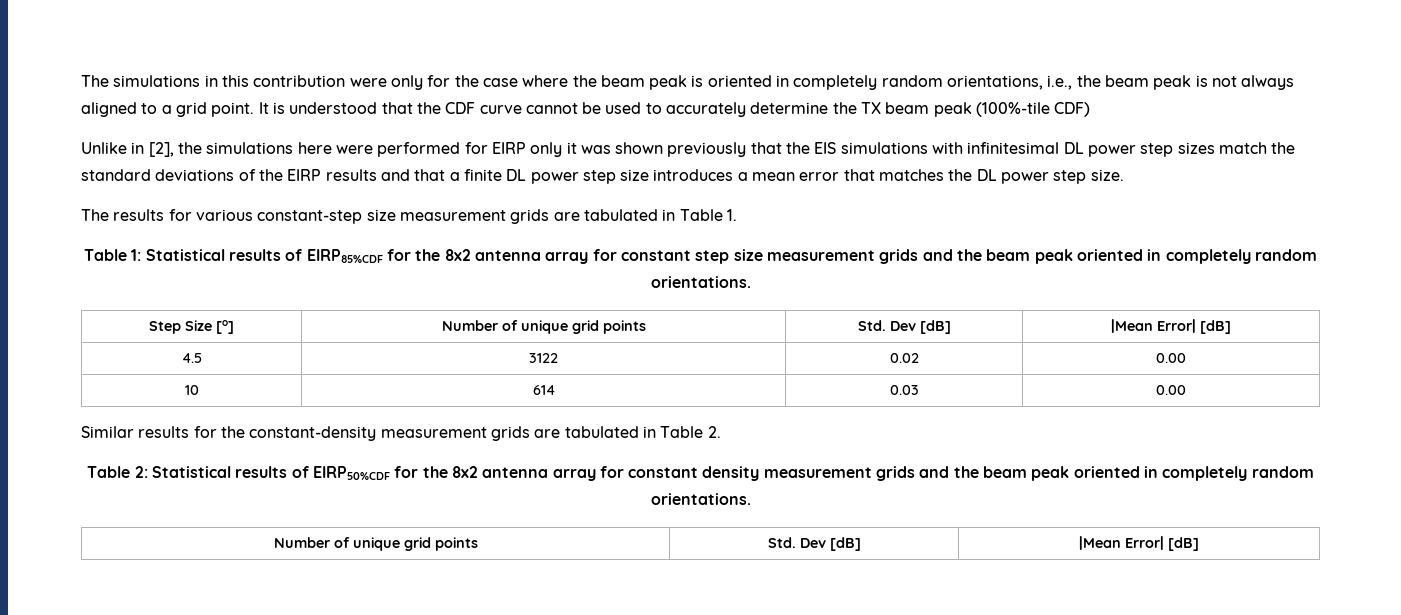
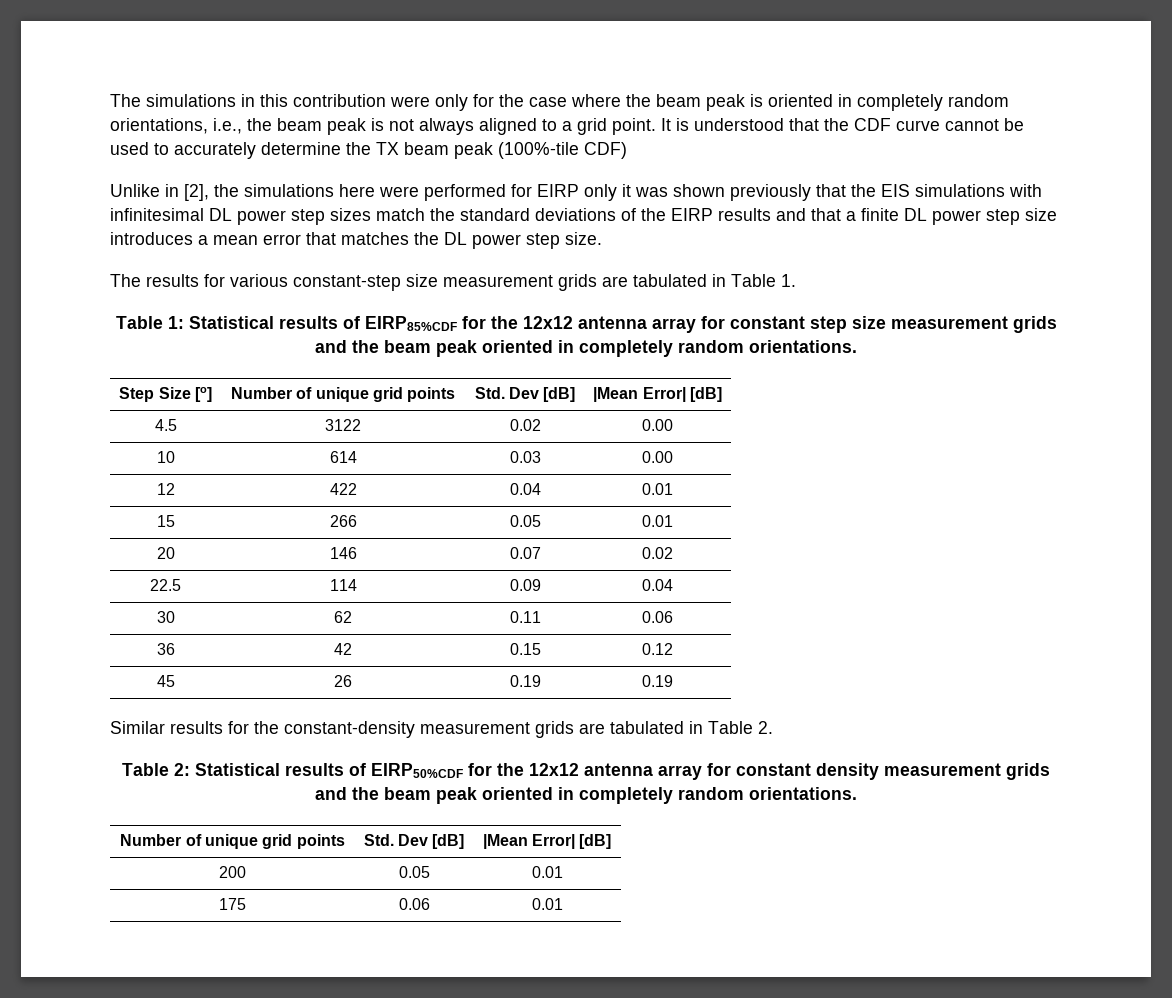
- Table 1: Statistical results of EIRP85%CDF for the 8x2 antenna array for constant step size measurement grids and the beam peak oriented in completely random orientations.
+ Table 1: Statistical results of EIRP85%CDF for the 12x12 antenna array for constant step size measurement grids and the beam peak oriented in completely random orientations.
+ 12 | 422 | 0.04 | 0.01
+ 15 | 266 | 0.05 | 0.01
+ 20 | 146 | 0.07 | 0.02
+ 22.5 | 114 | 0.09 | 0.04
+ 30 | 62 | 0.11 | 0.06
+ 36 | 42 | 0.15 | 0.12
+ 45 | 26 | 0.19 | 0.19
- Table 2: Statistical results of EIRP50%CDF for the 8x2 antenna array for constant density measurement grids and the beam peak oriented in completely random orientations.
+ Table 2: Statistical results of EIRP50%CDF for the 12x12 antenna array for constant density measurement grids and the beam peak oriented in completely random orientations.
+ 200 | 0.05 | 0.01
+ 175 | 0.06 | 0.01

